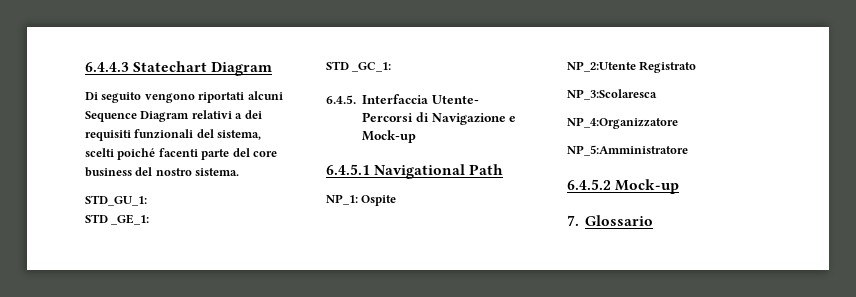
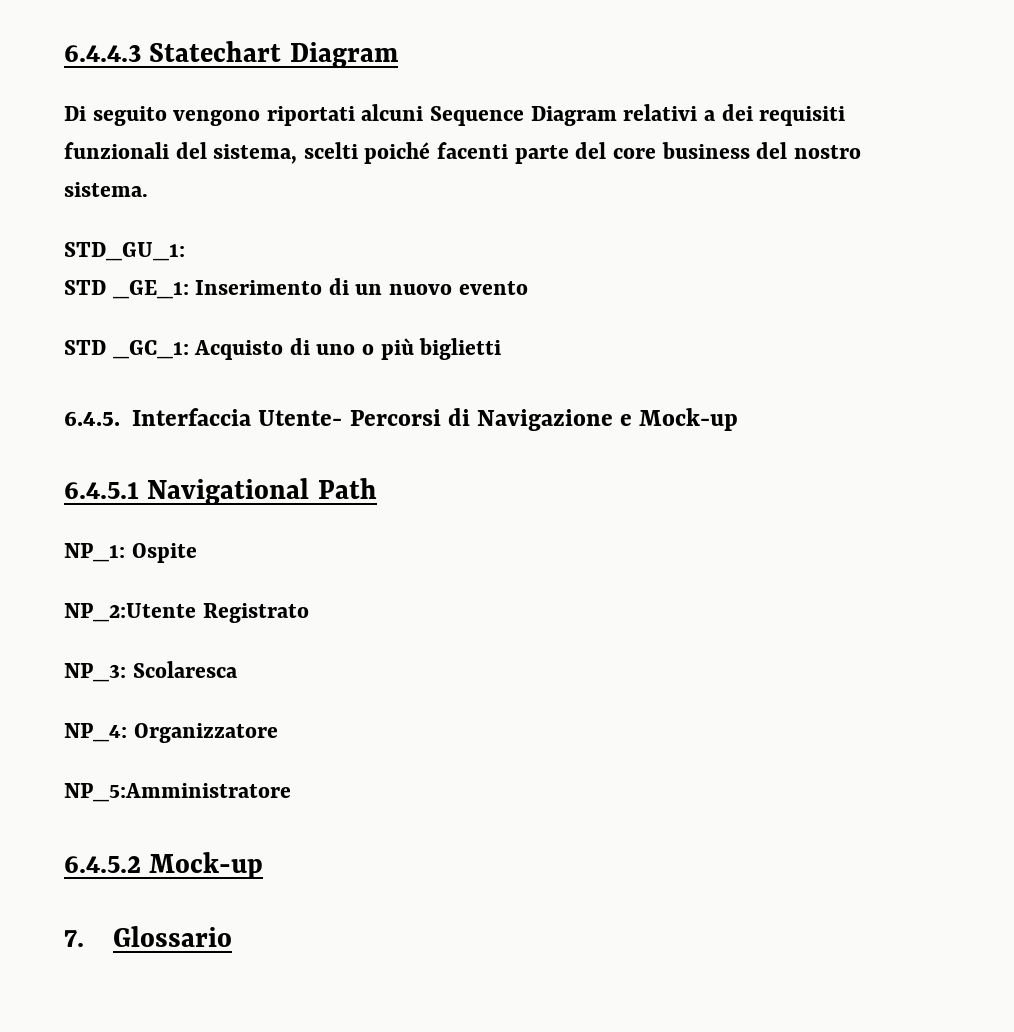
- STD _GE_1:
- STD _GC_1:
+ STD _GE_1: Inserimento di un nuovo evento
+ STD _GC_1: Acquisto di uno o più biglietti
- NP_3:Scolaresca
- NP_4:Organizzatore
+ NP_3: Scolaresca
+ NP_4: Organizzatore

